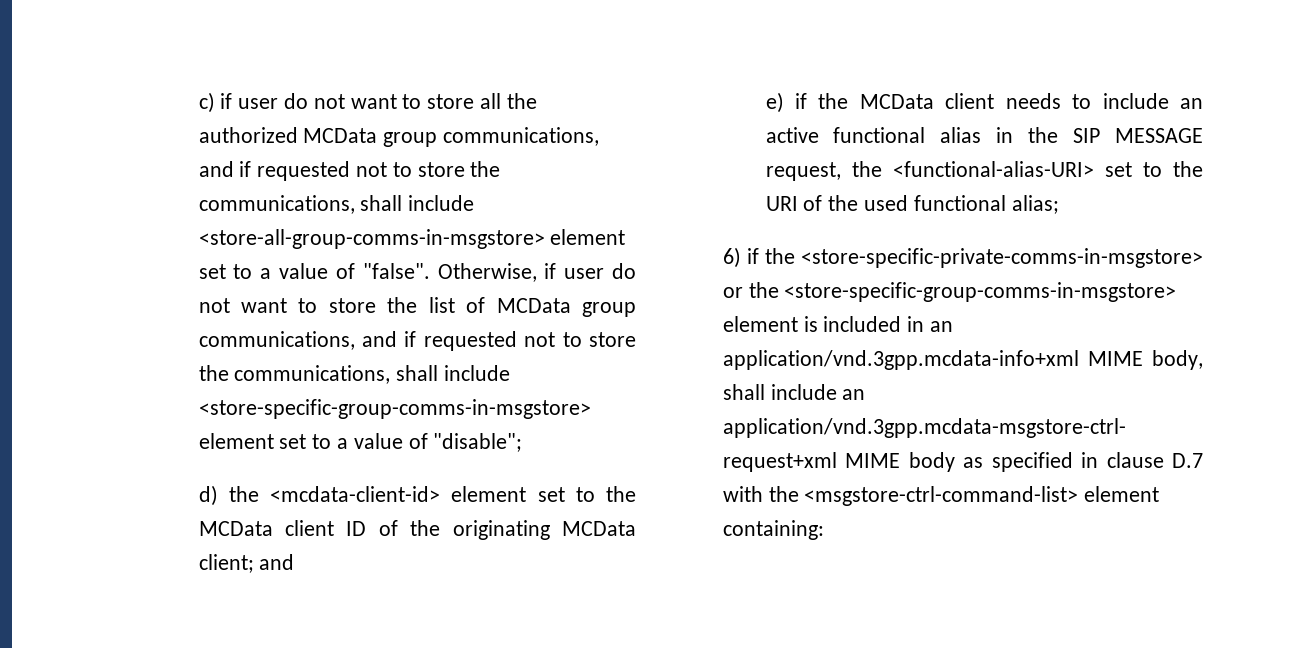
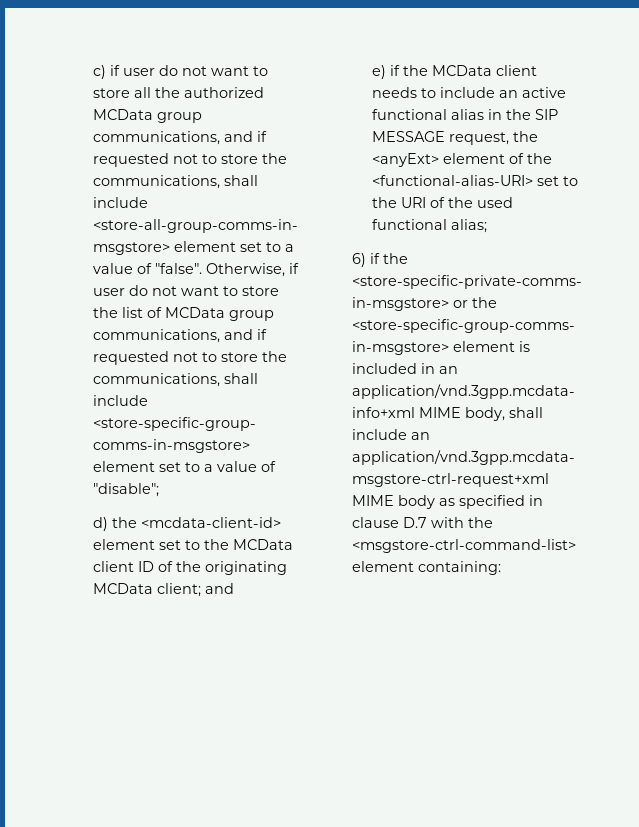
- e) if the MCData client needs to include an active functional alias in the SIP MESSAGE request, the <functional-alias-URI> set to the URI of the used functional alias;
+ e) if the MCData client needs to include an active functional alias in the SIP MESSAGE request, the <anyExt> element of the <functional-alias-URI> set to the URI of the used functional alias;

